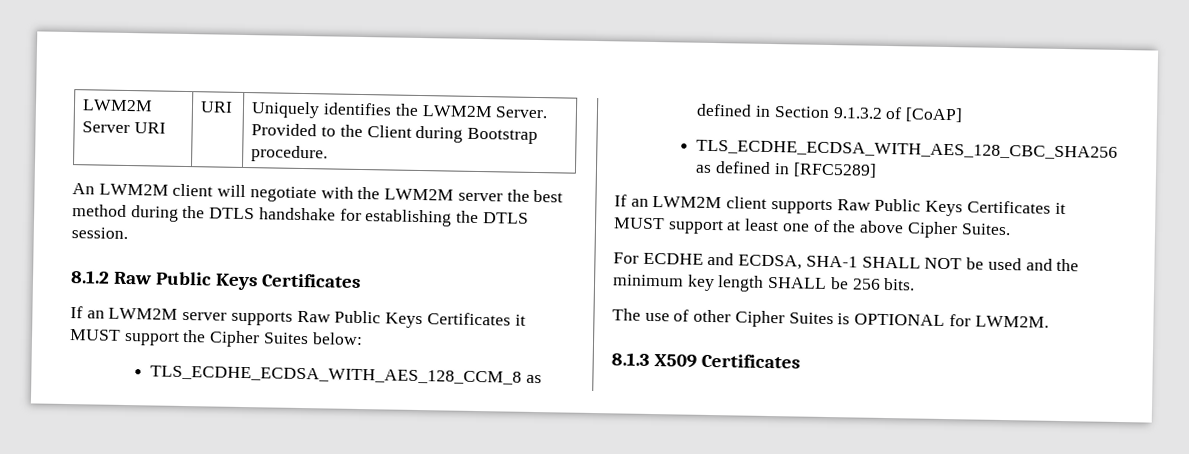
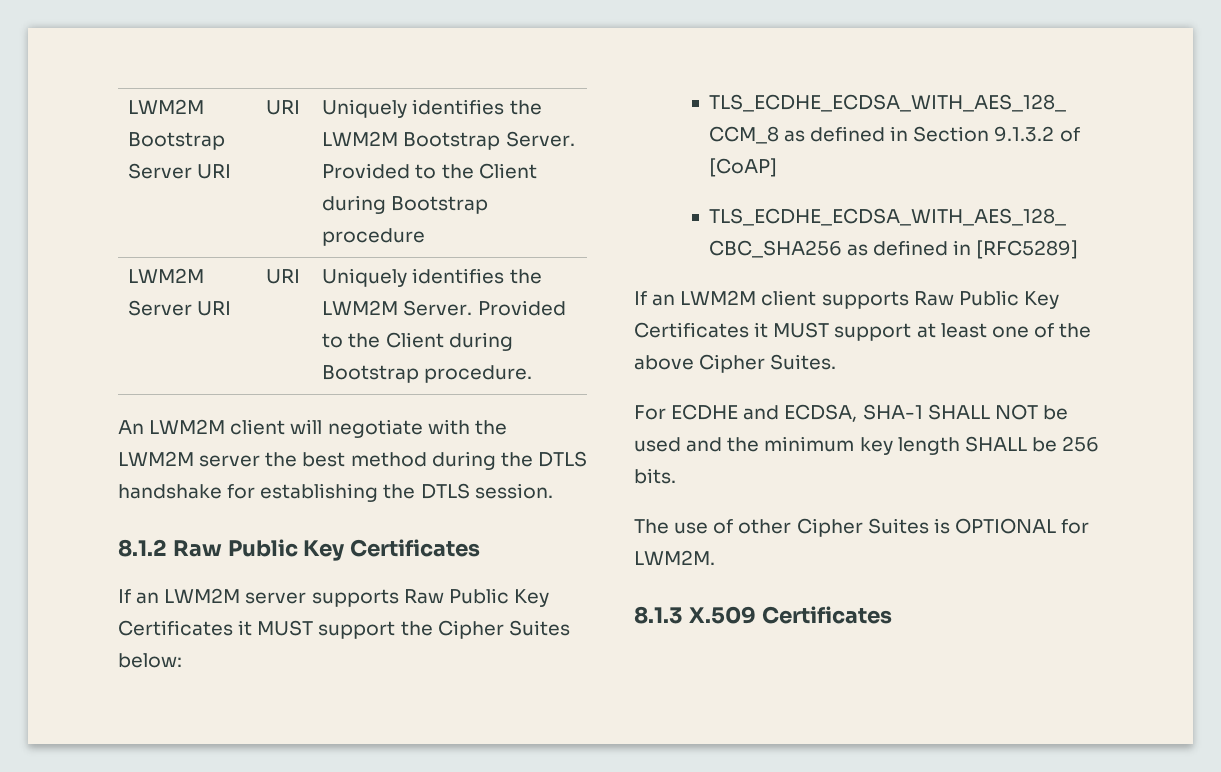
+ LWM2M Bootstrap Server URI | URI | Uniquely identifies the LWM2M Bootstrap Server. Provided to the Client during Bootstrap procedure
- 8.1.2 Raw Public Keys Certificates
+ 8.1.2 Raw Public Key Certificates
- If an LWM2M server supports Raw Public Keys Certificates it MUST support the Cipher Suites below:
+ If an LWM2M server supports Raw Public Key Certificates it MUST support the Cipher Suites below:
- If an LWM2M client supports Raw Public Keys Certificates it MUST support at least one of the above Cipher Suites.
+ If an LWM2M client supports Raw Public Key Certificates it MUST support at least one of the above Cipher Suites.
- 8.1.3 X509 Certificates
+ 8.1.3 X.509 Certificates

